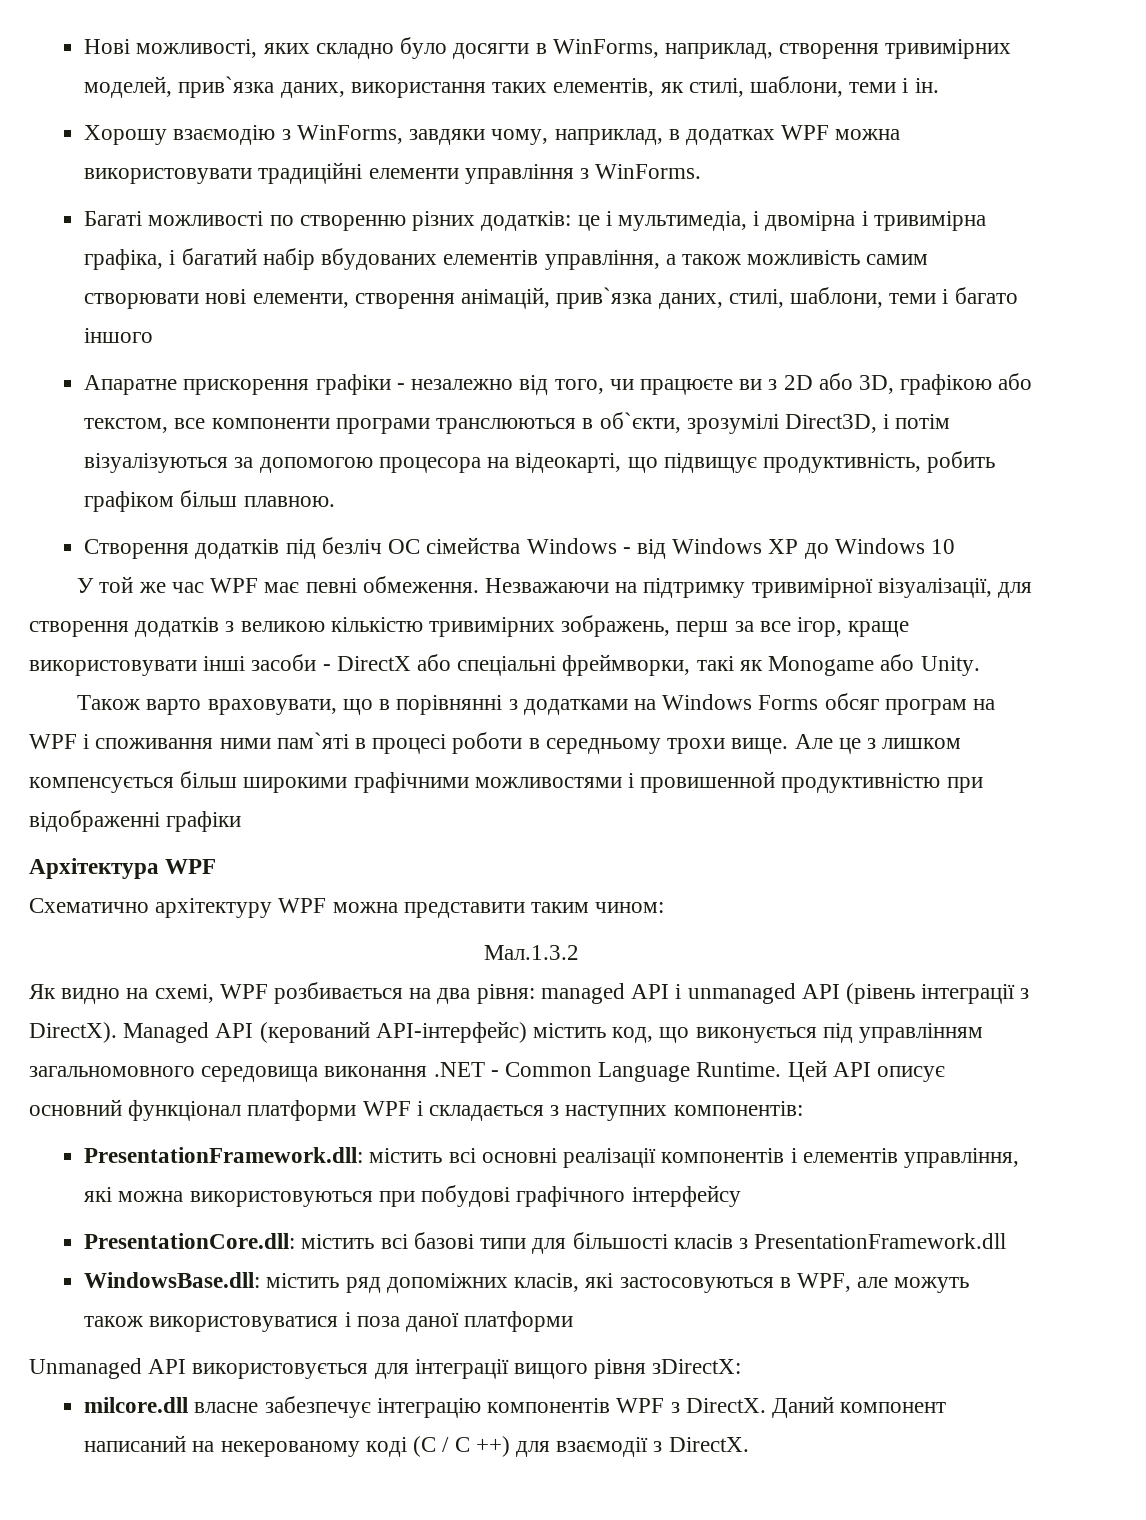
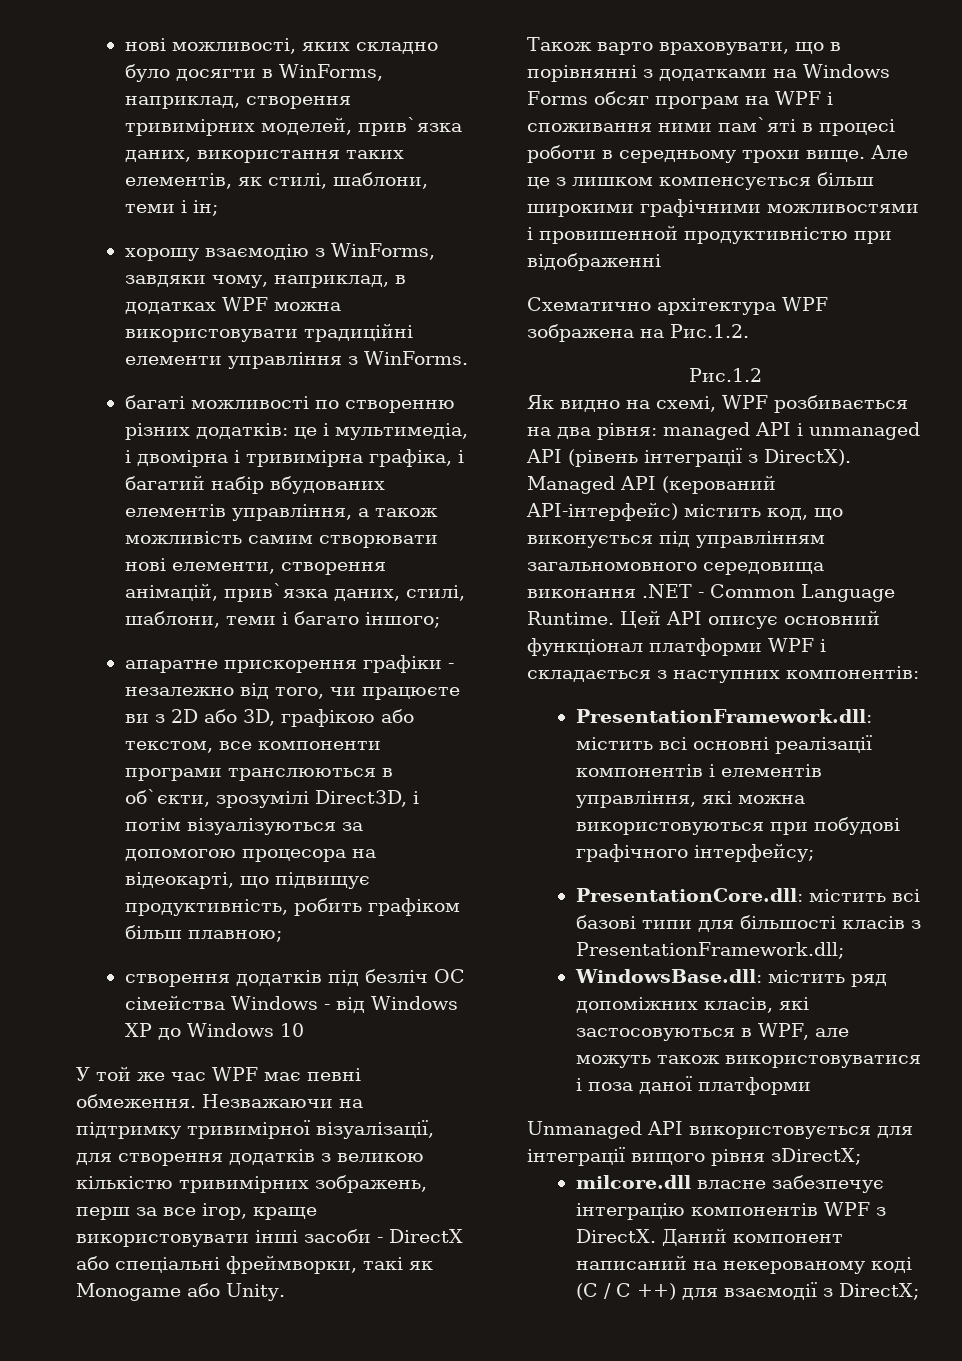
- Нові можливості, яких складно було досягти в WinForms, наприклад, створення тривимірних моделей, прив`язка даних, використання таких елементів, як стилі, шаблони, теми і ін.
- Хорошу взаємодію з WinForms, завдяки чому, наприклад, в додатках WPF можна використовувати традиційні елементи управління з WinForms.
+ нові можливості, яких складно було досягти в WinForms, наприклад, створення тривимірних моделей, прив`язка даних, використання таких елементів, як стилі, шаблони, теми і ін;
+ хорошу взаємодію з WinForms, завдяки чому, наприклад, в додатках WPF можна використовувати традиційні елементи управління з WinForms.
- Багаті можливості по створенню різних додатків:
+ багаті можливості по створенню різних додатків:
- це і мультимедіа, і двомірна і тривимірна графіка, і багатий набір вбудованих елементів управління, а також можливість самим створювати нові елементи, створення анімацій, прив`язка даних, стилі, шаблони, теми і багато іншого
- Апаратне прискорення графіки - незалежно від того, чи працюєте ви з 2D або 3D, графікою або текстом, все компоненти програми транслюються в об`єкти, зрозумілі Direct3D, і потім візуалізуються за допомогою процесора на відеокарті, що підвищує продуктивність, робить графіком більш плавною.
- Створення додатків під безліч ОС сімейства Windows - від Windows XP до Windows 10
+ це і мультимедіа, і двомірна і тривимірна графіка, і багатий набір вбудованих елементів управління, а також можливість самим створювати нові елементи, створення анімацій, прив`язка даних, стилі, шаблони, теми і багато іншого;
+ апаратне прискорення графіки - незалежно від того, чи працюєте ви з 2D або 3D, графікою або текстом, все компоненти програми транслюються в об`єкти, зрозумілі Direct3D, і потім візуалізуються за допомогою процесора на відеокарті, що підвищує продуктивність, робить графіком більш плавною;
+ створення додатків під безліч ОС сімейства Windows - від Windows XP до Windows 10
- Але це з лишком компенсується більш широкими графічними можливостями і провишенной продуктивністю при відображенні графіки
- Архітектура WPF
- Схематично архітектуру WPF можна представити таким чином:
- Мал.1.3.2
+ Але це з лишком компенсується більш широкими графічними можливостями і провишенной продуктивністю при відображенні
+ Схематично архітектура WPF зображена на Рис.1.2.
+ Рис.1.2
- PresentationFramework.dll: містить всі основні реалізації компонентів і елементів управління, які можна використовуються при побудові графічного інтерфейсу
+ PresentationFramework.dll: містить всі основні реалізації компонентів і елементів управління, які можна використовуються при побудові графічного інтерфейсу;
- PresentationCore.dll: містить всі базові типи для більшості класів з PresentationFramework.dll
+ PresentationCore.dll: містить всі базові типи для більшості класів з PresentationFramework.dll;
- Unmanaged API використовується для інтеграції вищого рівня зDirectX:
+ Unmanaged API використовується для інтеграції вищого рівня зDirectX;
- Даний компонент написаний на некерованому коді (С / С ++) для взаємодії з DirectX.
+ Даний компонент написаний на некерованому коді (С / С ++) для взаємодії з DirectX;

